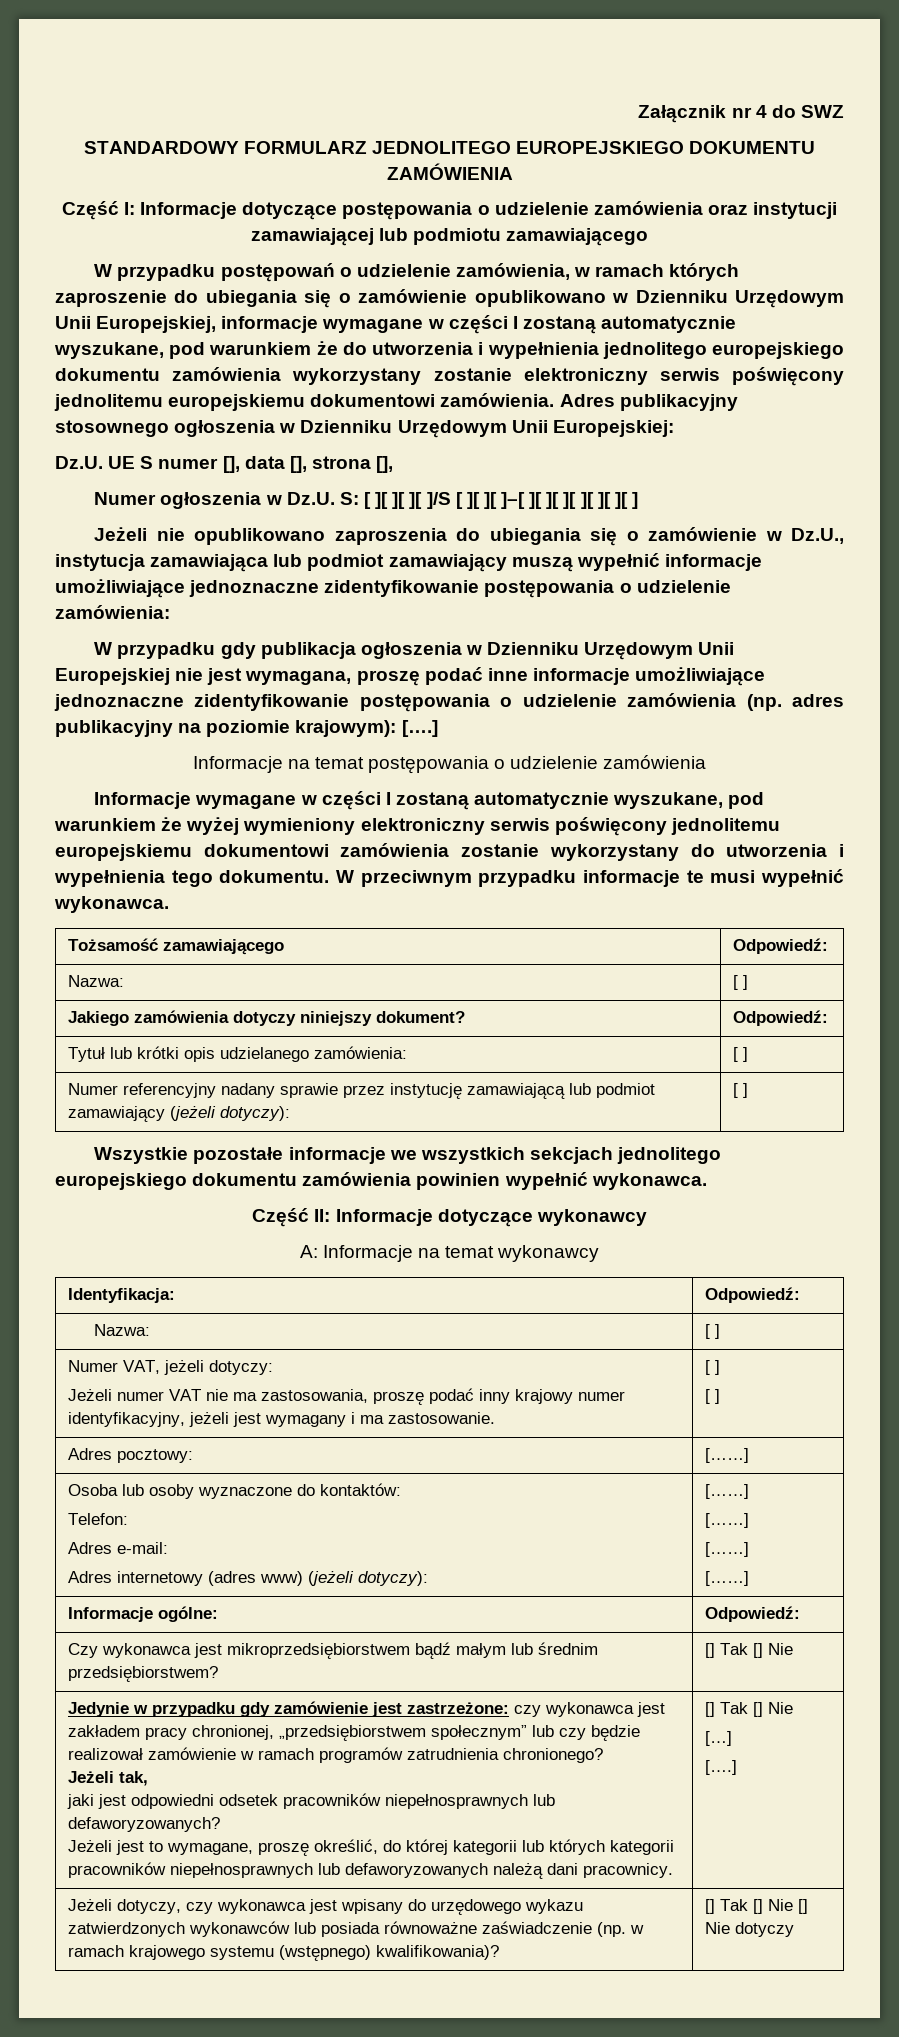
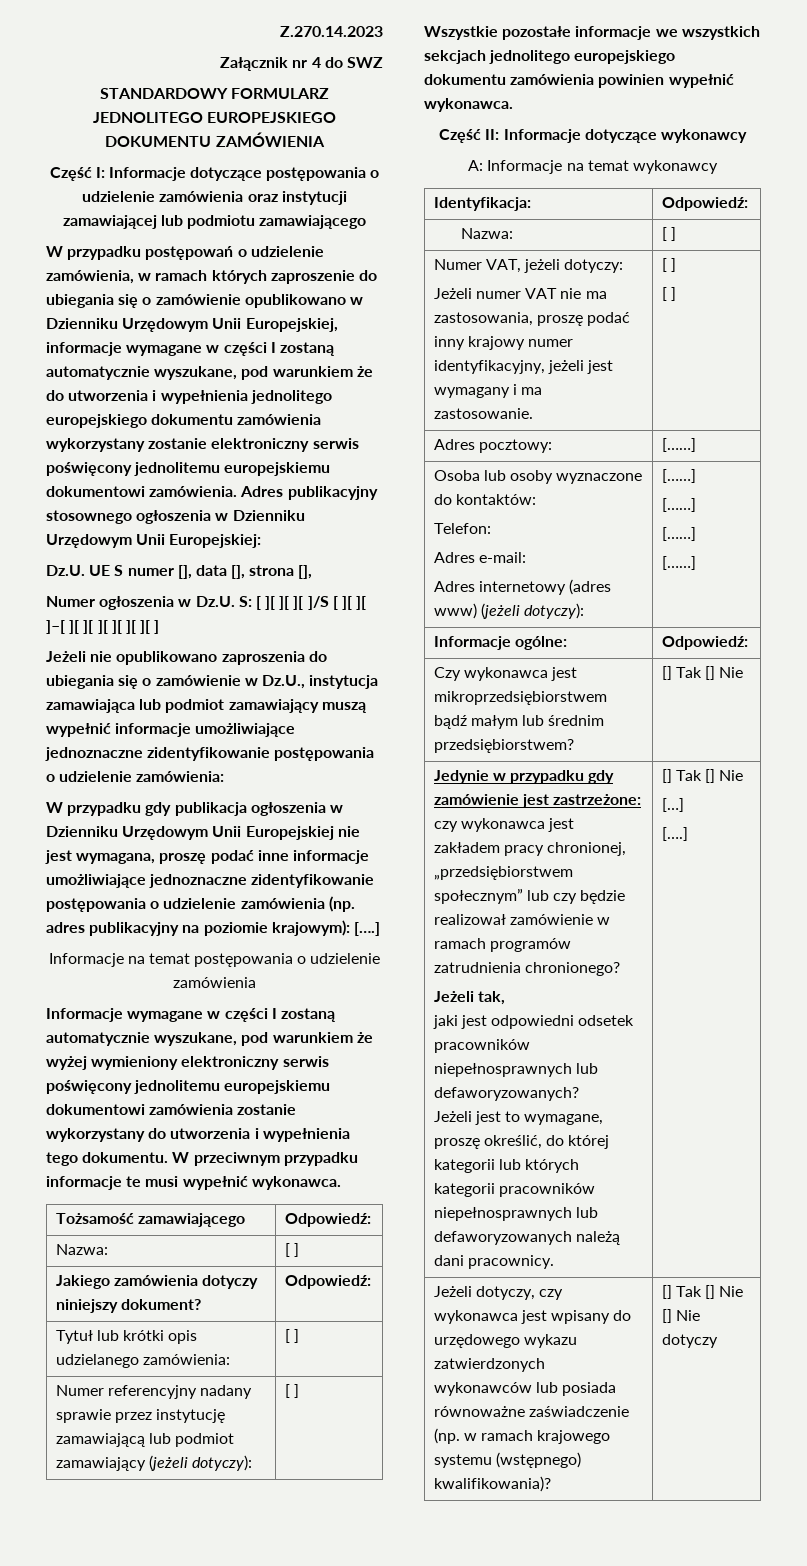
+ Z.270.14.2023

